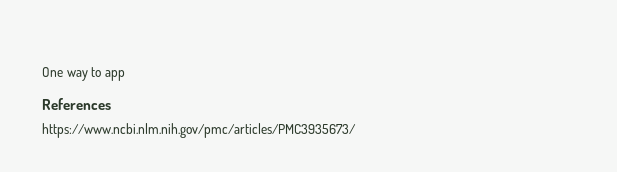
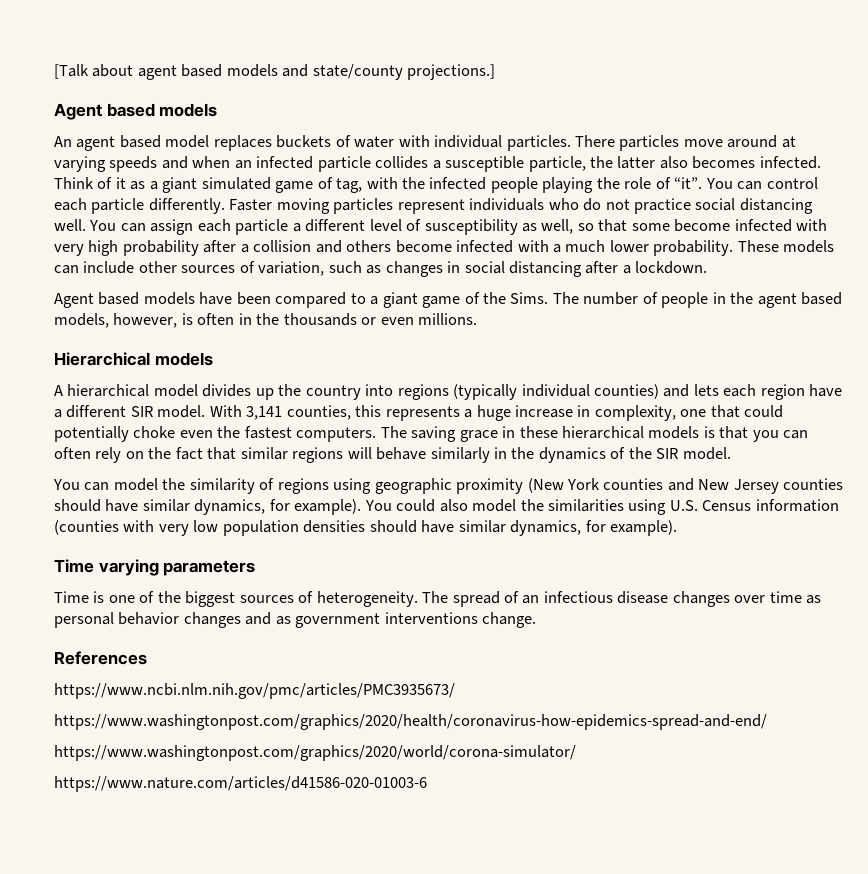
- One way to app
+ [Talk about agent based models and state/county projections.]
+ Agent based models
+ An agent based model replaces buckets of water with individual particles. There particles move around at varying speeds and when an infected particle collides a susceptible particle, the latter also becomes infected. Think of it as a giant simulated game of tag, with the infected people playing the role of “it”. You can control each particle differently. Faster moving particles represent individuals who do not practice social distancing well. You can assign each particle a different level of susceptibility as well, so that some become infected with very high probability after a collision and others become infected with a much lower probability. These models can include other sources of variation, such as changes in social distancing after a lockdown.
+ Agent based models have been compared to a giant game of the Sims. The number of people in the agent based models, however, is often in the thousands or even millions.
+ Hierarchical models
+ A hierarchical model divides up the country into regions (typically individual counties) and lets each region have a different SIR model. With 3,141 counties, this represents a huge increase in complexity, one that could potentially choke even the fastest computers. The saving grace in these hierarchical models is that you can often rely on the fact that similar regions will behave similarly in the dynamics of the SIR model.
+ You can model the similarity of regions using geographic proximity (New York counties and New Jersey counties should have similar dynamics, for example). You could also model the similarities using U.S. Census information (counties with very low population densities should have similar dynamics, for example).
+ Time varying parameters
+ Time is one of the biggest sources of heterogeneity. The spread of an infectious disease changes over time as personal behavior changes and as government interventions change.
+ https://www.washingtonpost.com/graphics/2020/health/coronavirus-how-epidemics-spread-and-end/
+ https://www.washingtonpost.com/graphics/2020/world/corona-simulator/
+ https://www.nature.com/articles/d41586-020-01003-6

